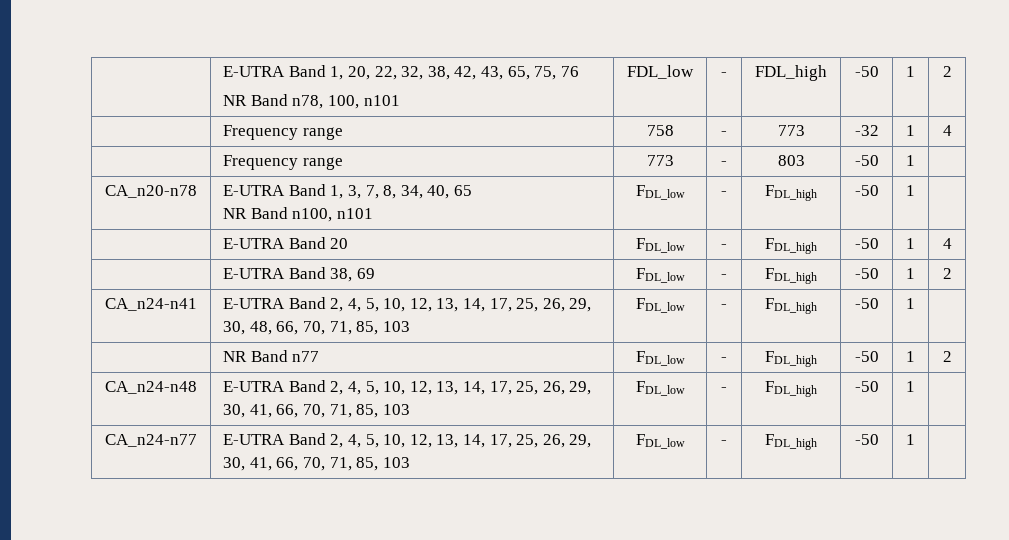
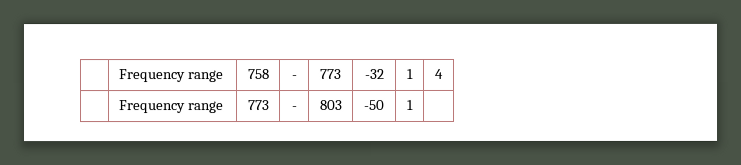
- | E-UTRA Band 1, 20, 22, 32, 38, 42, 43, 65, 75, 76
- NR Band n78, 100, n101 | FDL_low | - | FDL_high | -50 | 1 | 2
- CA_n20-n78 | E-UTRA Band 1, 3, 7, 8, 34, 40, 65
- NR Band n100, n101 | FDL_low | - | FDL_high | -50 | 1 |
- | E-UTRA Band 20 | FDL_low | - | FDL_high | -50 | 1 | 4
- | E-UTRA Band 38, 69 | FDL_low | - | FDL_high | -50 | 1 | 2
- CA_n24-n41 | E-UTRA Band 2, 4, 5, 10, 12, 13, 14, 17, 25, 26, 29, 30, 48, 66, 70, 71, 85, 103 | FDL_low | - | FDL_high | -50 | 1 |
- | NR Band n77 | FDL_low | - | FDL_high | -50 | 1 | 2
- CA_n24-n48 | E-UTRA Band 2, 4, 5, 10, 12, 13, 14, 17, 25, 26, 29, 30, 41, 66, 70, 71, 85, 103 | FDL_low | - | FDL_high | -50 | 1 |
- CA_n24-n77 | E-UTRA Band 2, 4, 5, 10, 12, 13, 14, 17, 25, 26, 29, 30, 41, 66, 70, 71, 85, 103 | FDL_low | - | FDL_high | -50 | 1 |

